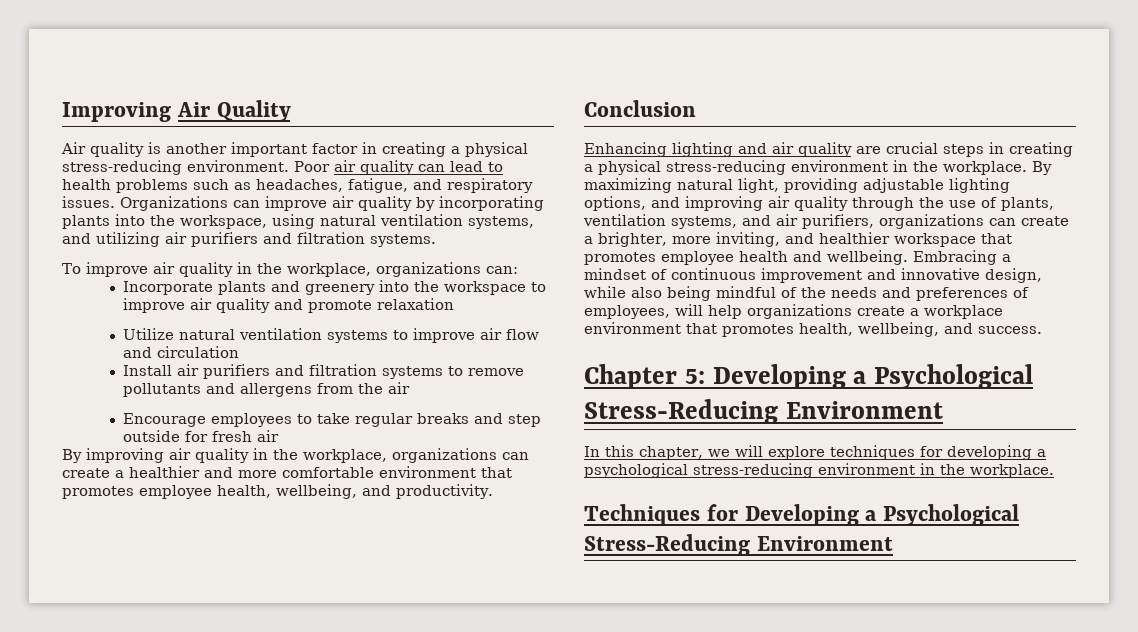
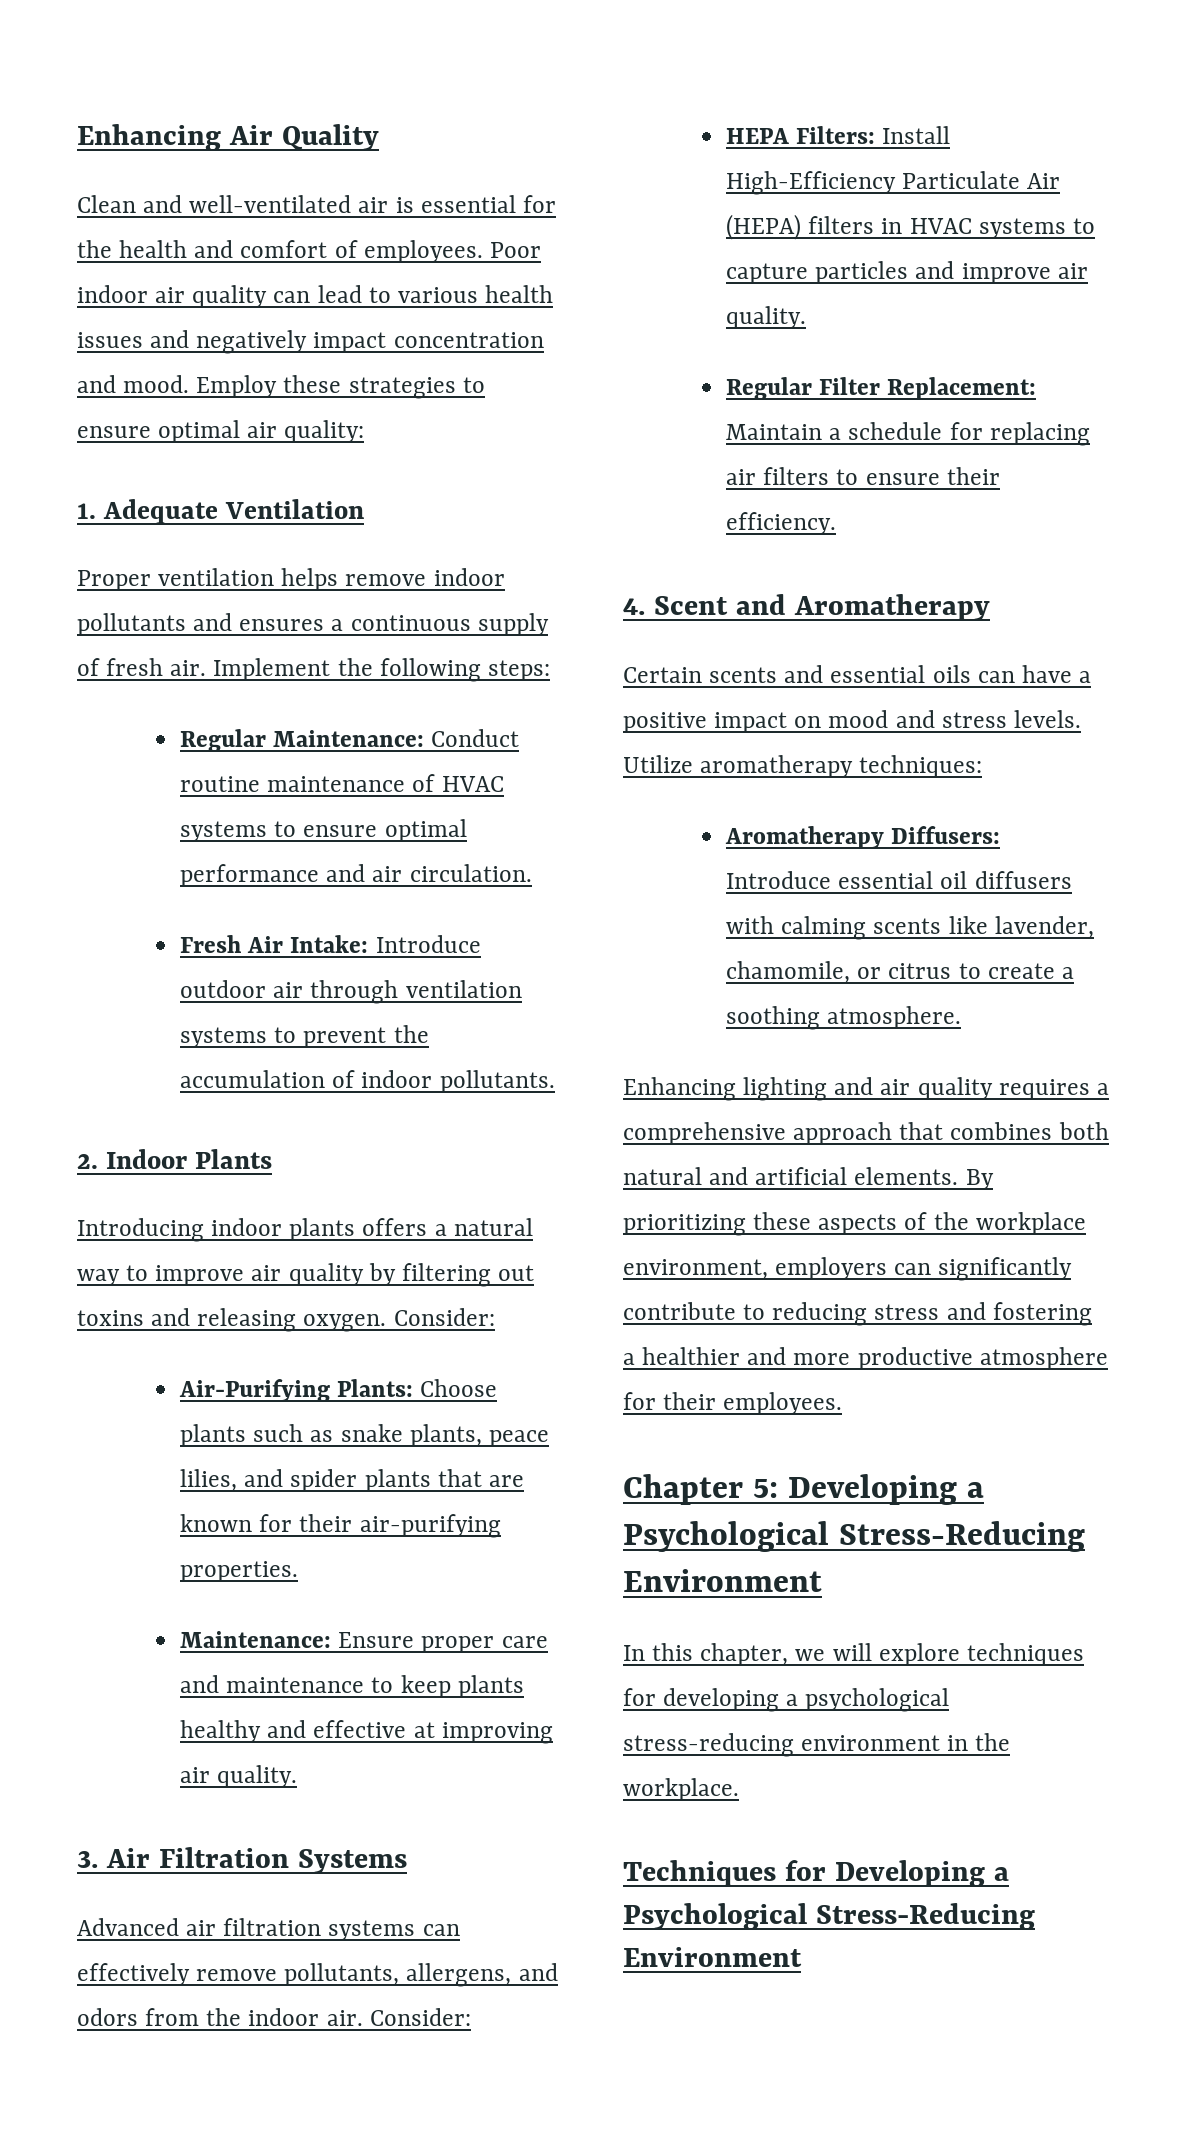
- Improving Air Quality
+ Enhancing Air Quality
- Air quality is another important factor in creating a physical stress-reducing environment. Poor air quality can lead to health problems such as headaches, fatigue, and respiratory issues. Organizations can improve air quality by incorporating plants into the workspace, using natural ventilation systems, and utilizing air purifiers and filtration systems.
- To improve air quality in the workplace, organizations can:
- Incorporate plants and greenery into the workspace to improve air quality and promote relaxation
- Utilize natural ventilation systems to improve air flow and circulation
- Install air purifiers and filtration systems to remove pollutants and allergens from the air
- Encourage employees to take regular breaks and step outside for fresh air
- By improving air quality in the workplace, organizations can create a healthier and more comfortable environment that promotes employee health, wellbeing, and productivity.
- Conclusion
+ Clean and well-ventilated air is essential for the health and comfort of employees. Poor indoor air quality can lead to various health issues and negatively impact concentration and mood. Employ these strategies to ensure optimal air quality:
+ 1. Adequate Ventilation
+ Proper ventilation helps remove indoor pollutants and ensures a continuous supply of fresh air. Implement the following steps:
+ Regular Maintenance: Conduct routine maintenance of HVAC systems to ensure optimal performance and air circulation.
+ Fresh Air Intake: Introduce outdoor air through ventilation systems to prevent the accumulation of indoor pollutants.
+ 2. Indoor Plants
+ Introducing indoor plants offers a natural way to improve air quality by filtering out toxins and releasing oxygen. Consider:
+ Air-Purifying Plants: Choose plants such as snake plants, peace lilies, and spider plants that are known for their air-purifying properties.
+ Maintenance: Ensure proper care and maintenance to keep plants healthy and effective at improving air quality.
+ 3. Air Filtration Systems
+ Advanced air filtration systems can effectively remove pollutants, allergens, and odors from the indoor air. Consider:
+ HEPA Filters: Install High-Efficiency Particulate Air (HEPA) filters in HVAC systems to capture particles and improve air quality.
+ Regular Filter Replacement: Maintain a schedule for replacing air filters to ensure their efficiency.
+ 4. Scent and Aromatherapy
+ Certain scents and essential oils can have a positive impact on mood and stress levels. Utilize aromatherapy techniques:
+ Aromatherapy Diffusers: Introduce essential oil diffusers with calming scents like lavender, chamomile, or citrus to create a soothing atmosphere.
- Enhancing lighting and air quality are crucial steps in creating a physical stress-reducing environment in the workplace. By maximizing natural light, providing adjustable lighting options, and improving air quality through the use of plants, ventilation systems, and air purifiers, organizations can create a brighter, more inviting, and healthier workspace that promotes employee health and wellbeing. Embracing a mindset of continuous improvement and innovative design, while also being mindful of the needs and preferences of employees, will help organizations create a workplace environment that promotes health, wellbeing, and success.
+ Enhancing lighting and air quality requires a comprehensive approach that combines both natural and artificial elements. By prioritizing these aspects of the workplace environment, employers can significantly contribute to reducing stress and fostering a healthier and more productive atmosphere for their employees.

